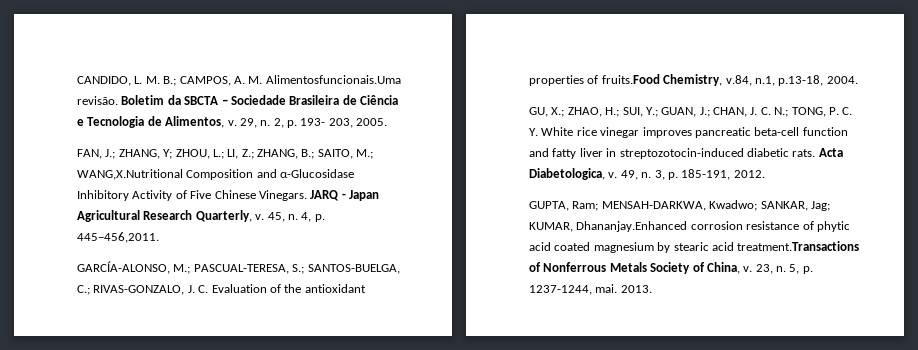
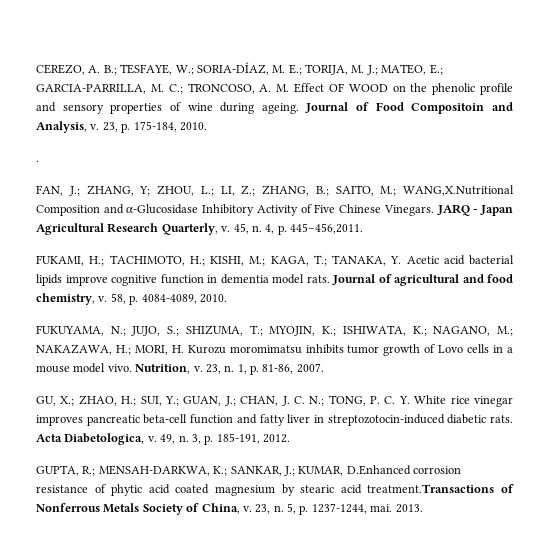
- CANDIDO, L. M. B.; CAMPOS, A. M. Alimentosfuncionais.Uma revisão. Boletim da SBCTA – Sociedade Brasileira de Ciência e Tecnologia de Alimentos, v. 29, n. 2, p. 193- 203, 2005.
+ CEREZO, A. B.; TESFAYE, W.; SORIA-DÍAZ, M. E.; TORIJA, M. J.; MATEO, E.; GARCIA-PARRILLA, M. C.; TRONCOSO, A. M. Effect OF WOOD on the phenolic profile and sensory properties of wine during ageing. Journal of Food Compositoin and Analysis, v. 23, p. 175-184, 2010.
+ .
- GARCÍA-ALONSO, M.; PASCUAL-TERESA, S.; SANTOS-BUELGA, C.; RIVAS-GONZALO, J. C. Evaluation of the antioxidant properties of fruits.Food Chemistry, v.84, n.1, p.13-18, 2004.
+ FUKAMI, H.; TACHIMOTO, H.; KISHI, M.; KAGA, T.; TANAKA, Y. Acetic acid bacterial lipids improve cognitive function in dementia model rats. Journal of agricultural and food chemistry, v. 58, p. 4084-4089, 2010.
+ FUKUYAMA, N.; JUJO, S.; SHIZUMA, T.; MYOJIN, K.; ISHIWATA, K.; NAGANO, M.; NAKAZAWA, H.; MORI, H. Kurozu moromimatsu inhibits tumor growth of Lovo cells in a mouse model vivo. Nutrition, v. 23, n. 1, p. 81-86, 2007.
- GUPTA, Ram; MENSAH-DARKWA, Kwadwo; SANKAR, Jag; KUMAR, Dhananjay.Enhanced corrosion resistance of phytic acid coated magnesium by stearic acid treatment.Transactions of Nonferrous Metals Society of China, v.
+ GUPTA, R.; MENSAH-DARKWA, K.; SANKAR, J.; KUMAR, D.Enhanced corrosion resistance of phytic acid coated magnesium by stearic acid treatment.Transactions of Nonferrous Metals Society of China, v.

